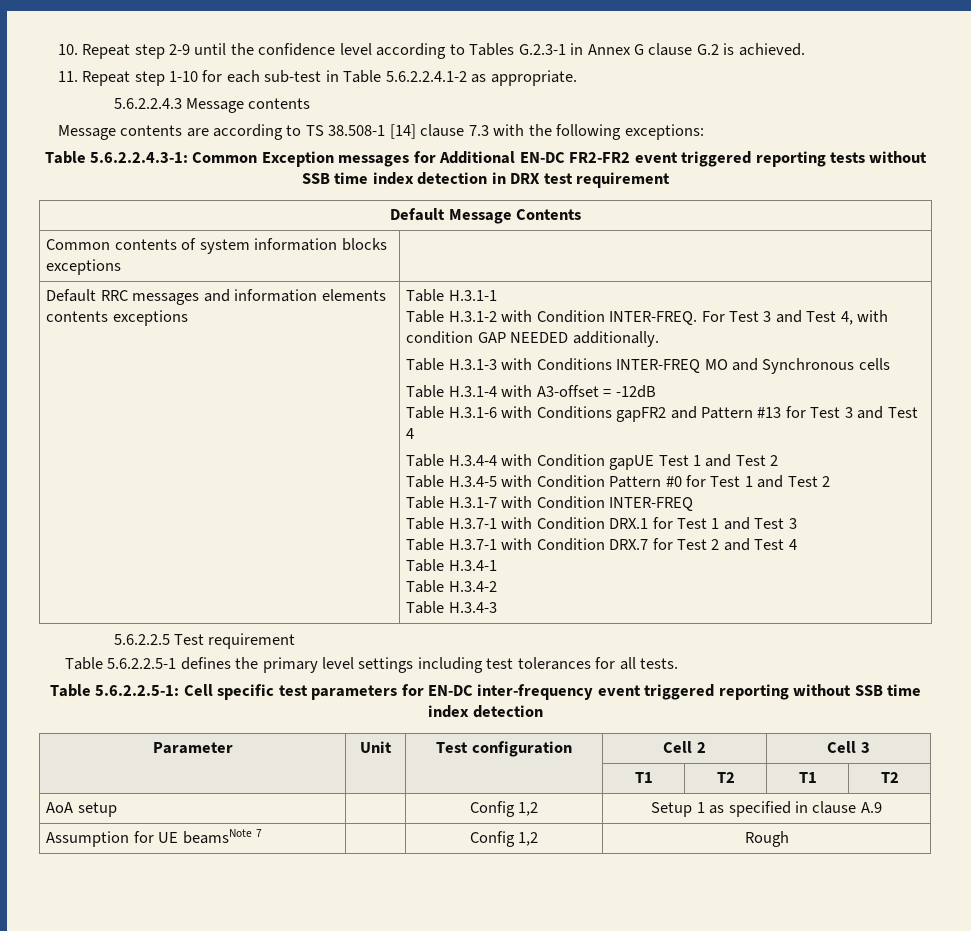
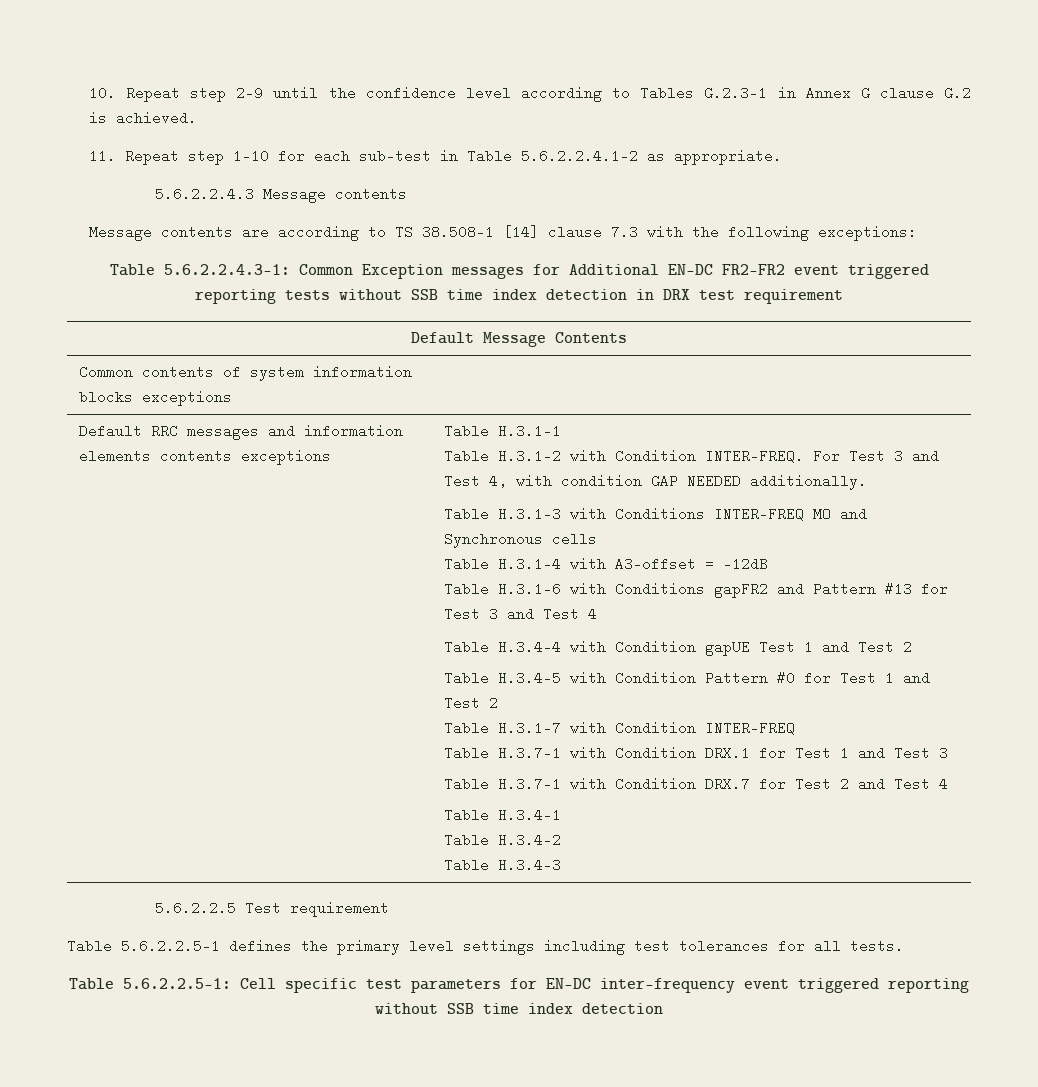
- Parameter | Unit | Test configuration | Cell 2 | Cell 3
- | | | T1 | T2 | T1 | T2
- AoA setup | | Config 1,2 | Setup 1 as specified in clause A.9
- Assumption for UE beamsNote 7 | | Config 1,2 | Rough

